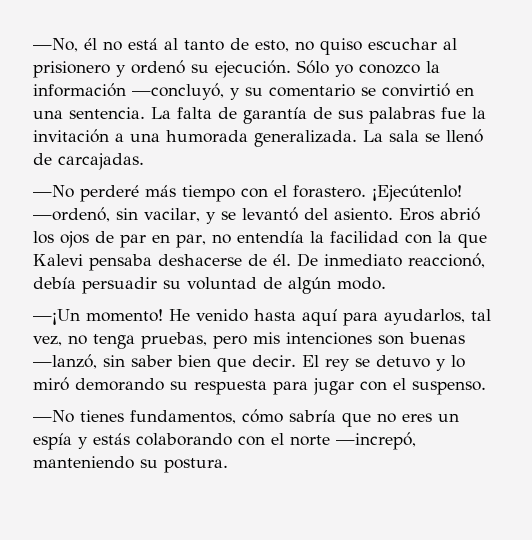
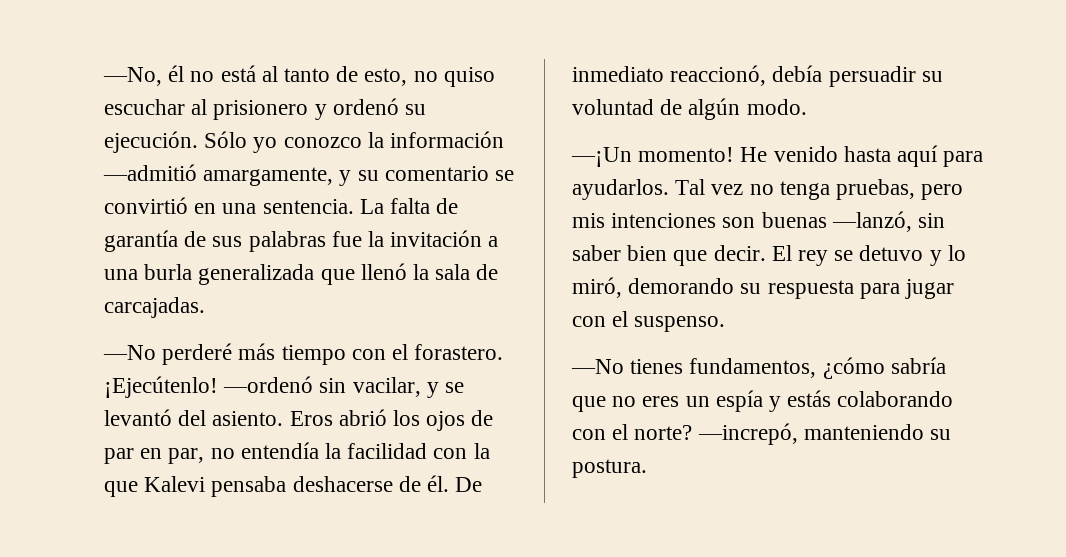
- Sólo yo conozco la información —concluyó, y su comentario se convirtió en una sentencia.
+ Sólo yo conozco la información —admitió amargamente, y su comentario se convirtió en una sentencia.
- La falta de garantía de sus palabras fue la invitación a una humorada generalizada. La sala se llenó de carcajadas.
+ La falta de garantía de sus palabras fue la invitación a una burla generalizada que llenó la sala de carcajadas.
- —ordenó, sin vacilar, y se levantó del asiento.
+ —ordenó sin vacilar, y se levantó del asiento.
- He venido hasta aquí para ayudarlos, tal vez, no tenga pruebas, pero mis intenciones son buenas —lanzó, sin saber bien que decir.
+ He venido hasta aquí para ayudarlos. Tal vez no tenga pruebas, pero mis intenciones son buenas —lanzó, sin saber bien que decir.
- El rey se detuvo y lo miró demorando su respuesta para jugar con el suspenso.
+ El rey se detuvo y lo miró, demorando su respuesta para jugar con el suspenso.
- —No tienes fundamentos, cómo sabría que no eres un espía y estás colaborando con el norte —increpó, manteniendo su postura.
+ —No tienes fundamentos, ¿cómo sabría que no eres un espía y estás colaborando con el norte? —increpó, manteniendo su postura.

